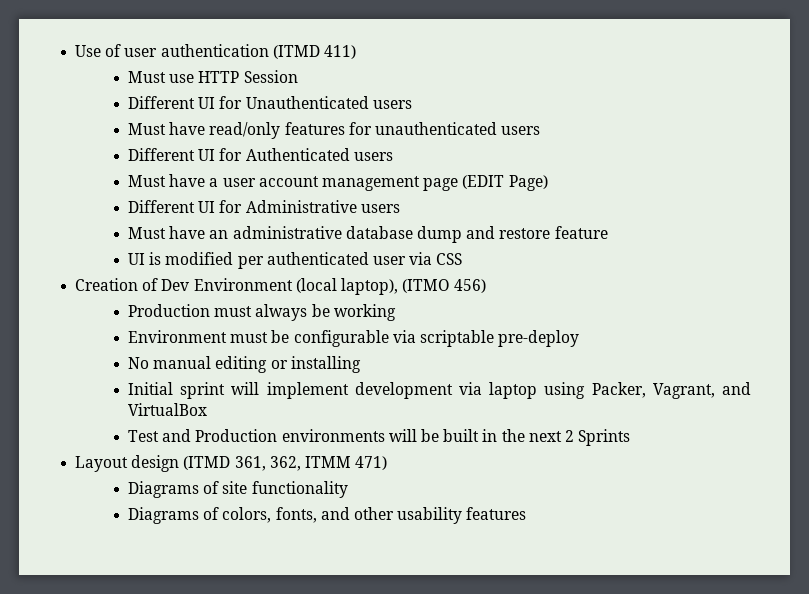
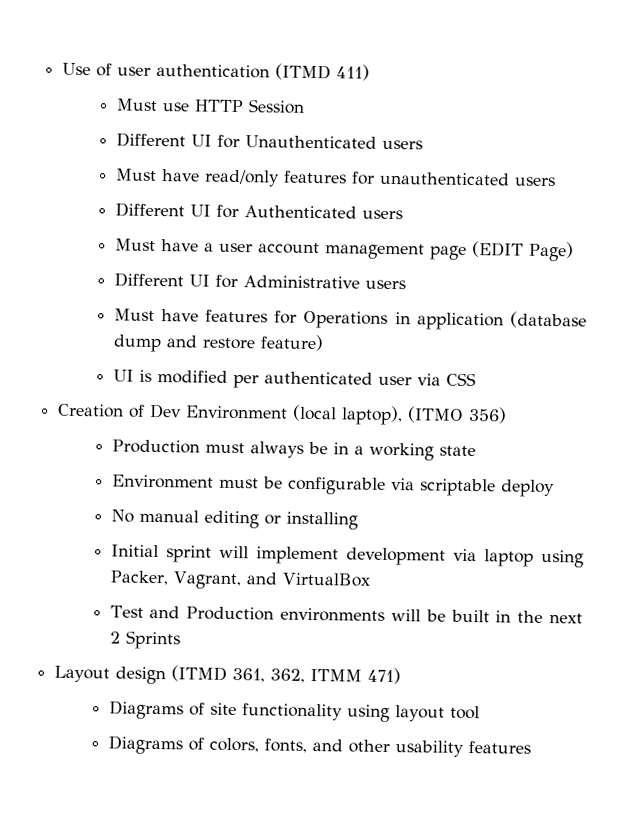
- Must have an administrative database dump and restore feature
+ Must have features for Operations in application (database dump and restore feature)
- Creation of Dev Environment (local laptop), (ITMO 456)
+ Creation of Dev Environment (local laptop), (ITMO 356)
- Production must always be working
+ Production must always be in a working state
- Environment must be configurable via scriptable pre-deploy
+ Environment must be configurable via scriptable deploy
- Diagrams of site functionality
+ Diagrams of site functionality using layout tool

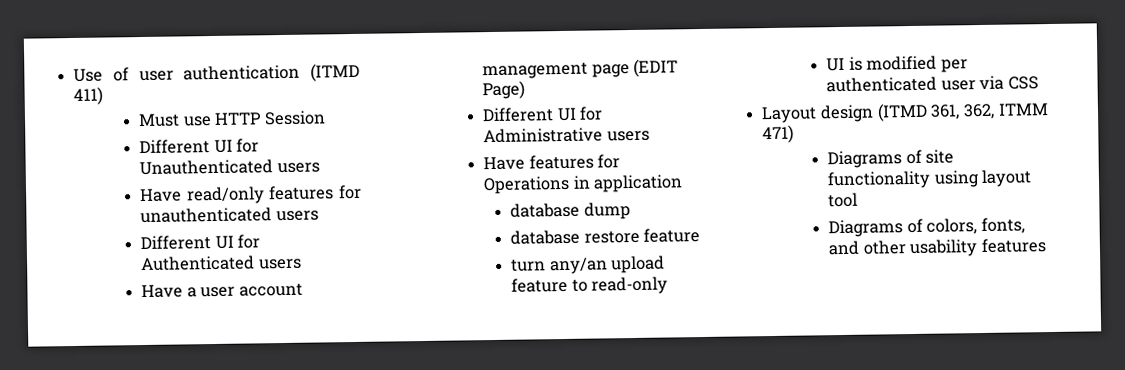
- Must have read/only features for unauthenticated users
+ Have read/only features for unauthenticated users
- Must have a user account management page (EDIT Page)
+ Have a user account management page (EDIT Page)
- Must have features for Operations in application (database dump and restore feature)
+ Have features for Operations in application
+ database dump
+ database restore feature
+ turn any/an upload feature to read-only
- Creation of Dev Environment (local laptop), (ITMO 356)
- Production must always be in a working state
- Environment must be configurable via scriptable deploy
- No manual editing or installing
- Initial sprint will implement development via laptop using Packer, Vagrant, and VirtualBox
- Test and Production environments will be built in the next 2 Sprints

